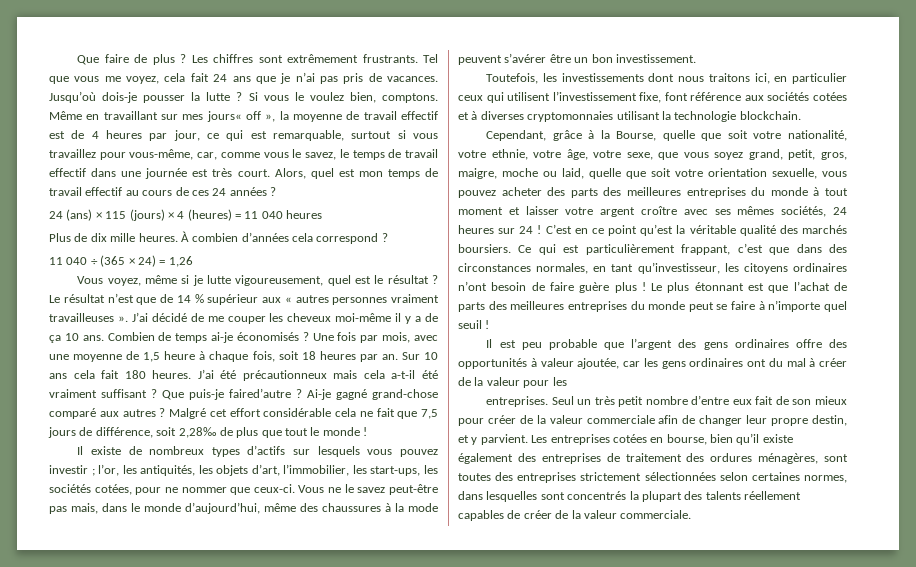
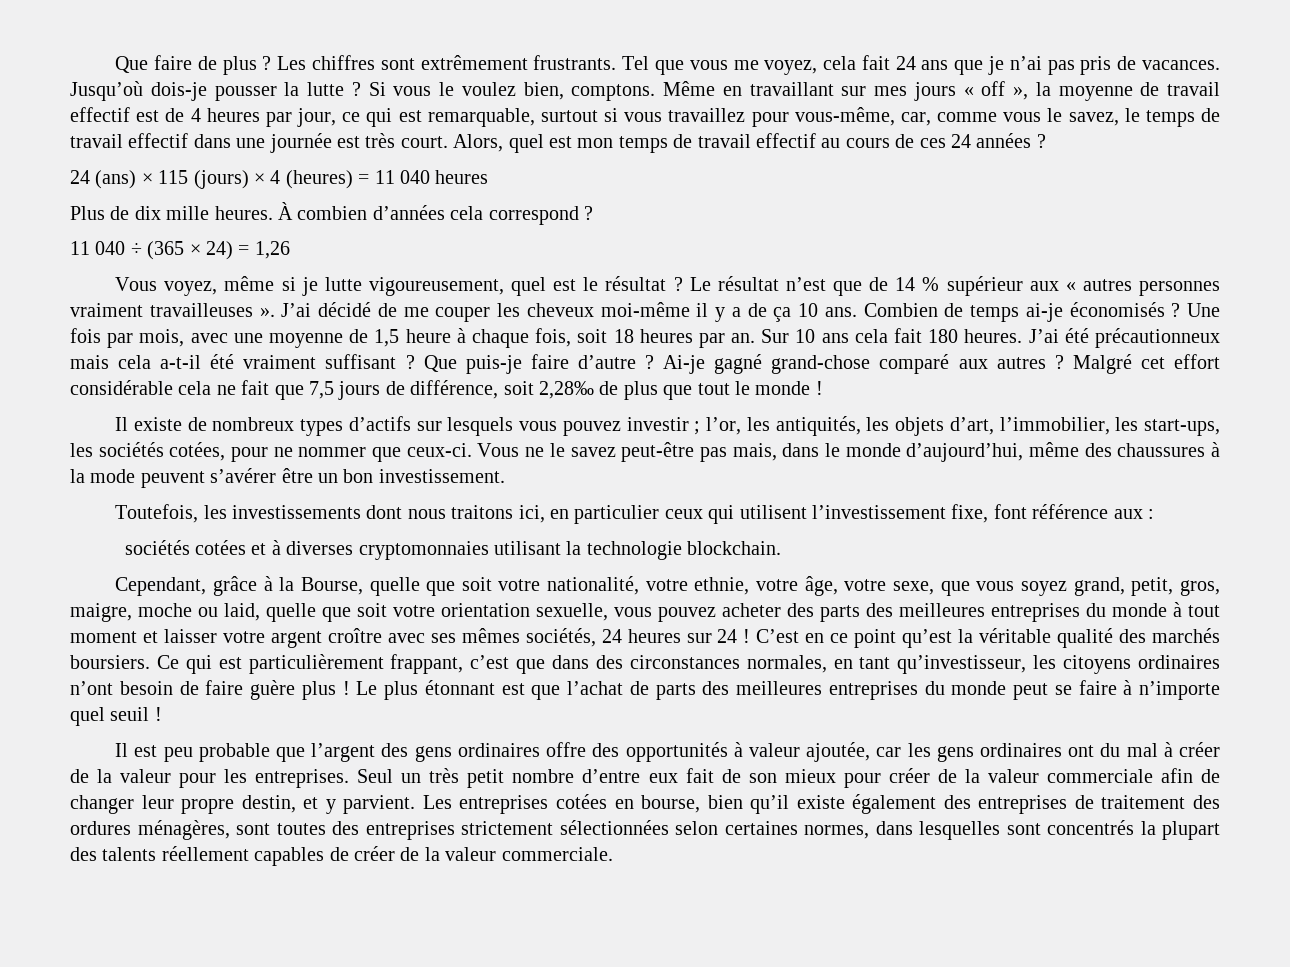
- Même en travaillant sur mes jours« off », la moyenne de travail effectif est de 4 heures par jour, ce qui est remarquable, surtout si vous travaillez pour vous-même, car, comme vous le savez, le temps de travail effectif dans une journée est très court.
+ Même en travaillant sur mes jours « off », la moyenne de travail effectif est de 4 heures par jour, ce qui est remarquable, surtout si vous travaillez pour vous-même, car, comme vous le savez, le temps de travail effectif dans une journée est très court.
- Que puis-je faired’autre ?
+ Que puis-je faire d’autre ?
- Toutefois, les investissements dont nous traitons ici, en particulier ceux qui utilisent l’investissement fixe, font référence aux sociétés cotées et à diverses cryptomonnaies utilisant la technologie blockchain.
+ Toutefois, les investissements dont nous traitons ici, en particulier ceux qui utilisent l’investissement fixe, font référence aux :
+ sociétés cotées et à diverses cryptomonnaies utilisant la technologie blockchain.
- Il est peu probable que l’argent des gens ordinaires offre des opportunités à valeur ajoutée, car les gens ordinaires ont du mal à créer de la valeur pour les
- entreprises.
+ Il est peu probable que l’argent des gens ordinaires offre des opportunités à valeur ajoutée, car les gens ordinaires ont du mal à créer de la valeur pour les entreprises.

